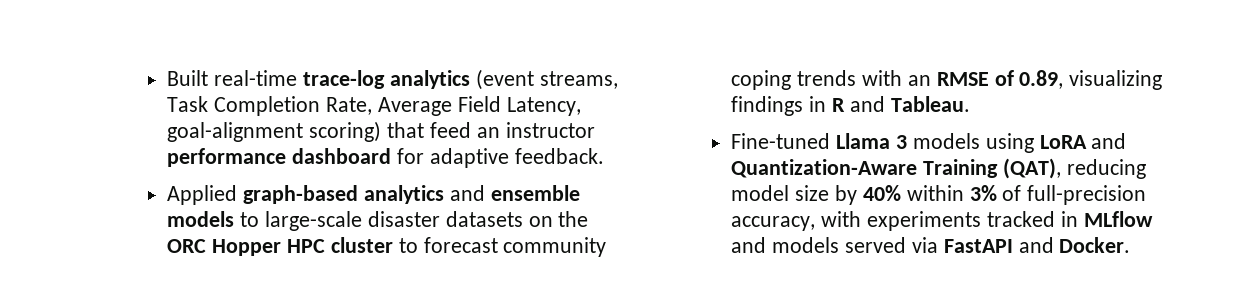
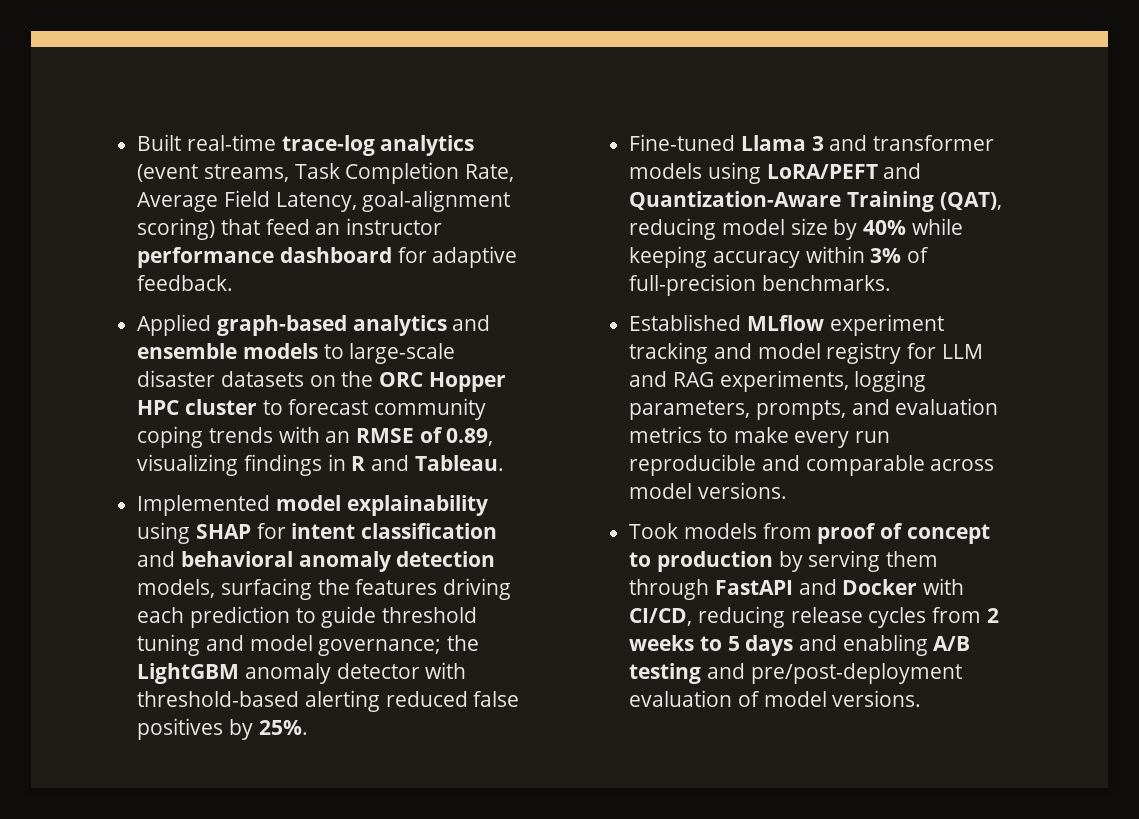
+ Implemented model explainability using SHAP for intent classification and behavioral anomaly detection models, surfacing the features driving each prediction to guide threshold tuning and model governance; the LightGBM anomaly detector with threshold-based alerting reduced false positives by 25%.
- Fine-tuned Llama 3 models using LoRA and Quantization-Aware Training (QAT), reducing model size by 40% within 3% of full-precision accuracy, with experiments tracked in MLflow and models served via FastAPI and Docker.
+ Fine-tuned Llama 3 and transformer models using LoRA/PEFT and Quantization-Aware Training (QAT), reducing model size by 40% while keeping accuracy within 3% of full-precision benchmarks.
+ Established MLflow experiment tracking and model registry for LLM and RAG experiments, logging parameters, prompts, and evaluation metrics to make every run reproducible and comparable across model versions.
+ Took models from proof of concept to production by serving them through FastAPI and Docker with CI/CD, reducing release cycles from 2 weeks to 5 days and enabling A/B testing and pre/post-deployment evaluation of model versions.

